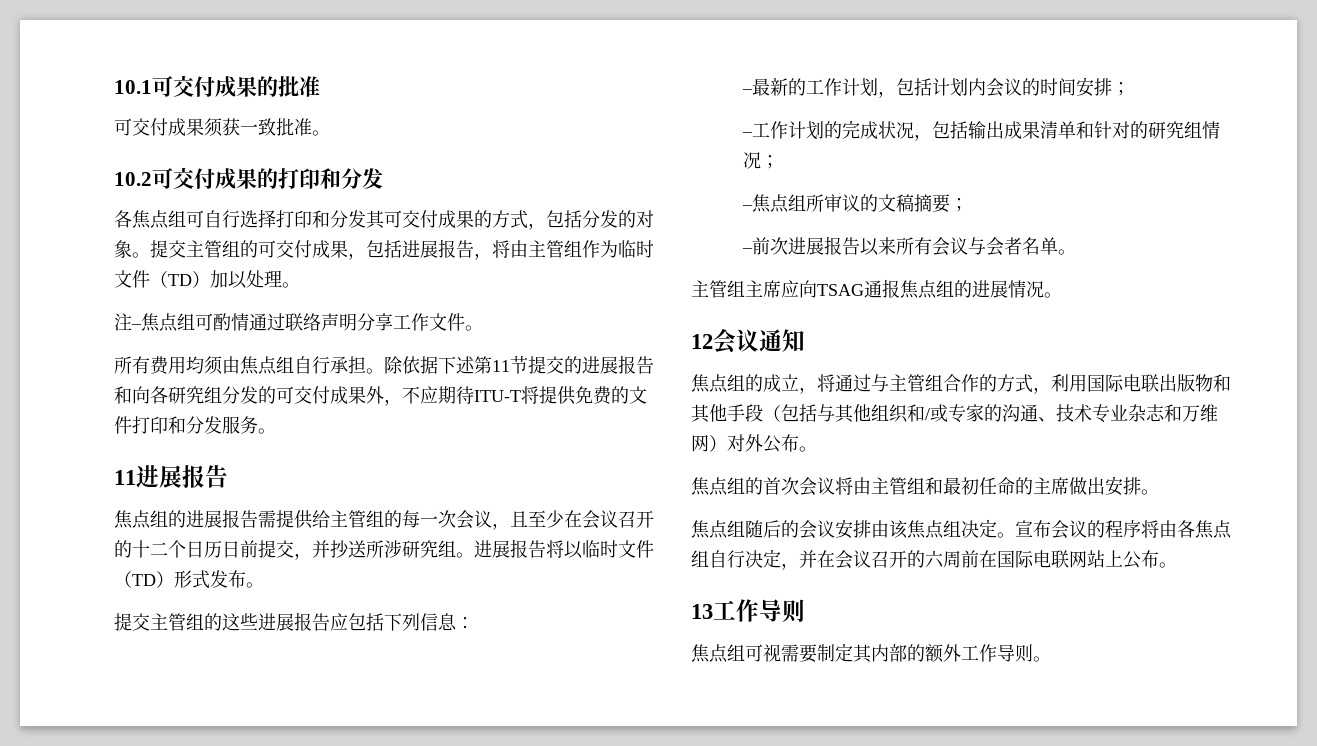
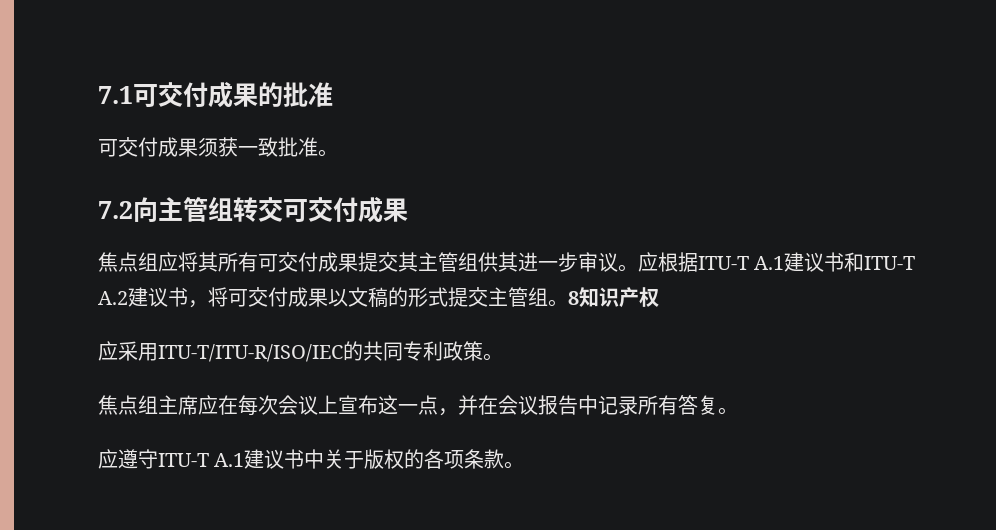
- 10.1可交付成果的批准
+ 7.1可交付成果的批准
- 10.2可交付成果的打印和分发
- 各焦点组可自行选择打印和分发其可交付成果的方式，包括分发的对象。提交主管组的可交付成果，包括进展报告，将由主管组作为临时文件（TD）加以处理。
- 注–焦点组可酌情通过联络声明分享工作文件。
- 所有费用均须由焦点组自行承担。除依据下述第11节提交的进展报告和向各研究组分发的可交付成果外，不应期待ITU-T将提供免费的文件打印和分发服务。
- 11进展报告
- 焦点组的进展报告需提供给主管组的每一次会议，且至少在会议召开的十二个日历日前提交，并抄送所涉研究组。进展报告将以临时文件（TD）形式发布。
- 提交主管组的这些进展报告应包括下列信息：
- –最新的工作计划，包括计划内会议的时间安排；
- –工作计划的完成状况，包括输出成果清单和针对的研究组情况；
- –焦点组所审议的文稿摘要；
- –前次进展报告以来所有会议与会者名单。
- 主管组主席应向TSAG通报焦点组的进展情况。
- 12会议通知
- 焦点组的成立，将通过与主管组合作的方式，利用国际电联出版物和其他手段（包括与其他组织和/或专家的沟通、技术专业杂志和万维网）对外公布。
- 焦点组的首次会议将由主管组和最初任命的主席做出安排。
- 焦点组随后的会议安排由该焦点组决定。宣布会议的程序将由各焦点组自行决定，并在会议召开的六周前在国际电联网站上公布。
- 13工作导则
- 焦点组可视需要制定其内部的额外工作导则。
+ 7.2向主管组转交可交付成果
+ 焦点组应将其所有可交付成果提交其主管组供其进一步审议。应根据ITU-T A.1建议书和ITU-T A.2建议书，将可交付成果以文稿的形式提交主管组。8知识产权
+ 应采用ITU-T/ITU-R/ISO/IEC的共同专利政策。
+ 焦点组主席应在每次会议上宣布这一点，并在会议报告中记录所有答复。
+ 应遵守ITU-T A.1建议书中关于版权的各项条款。

